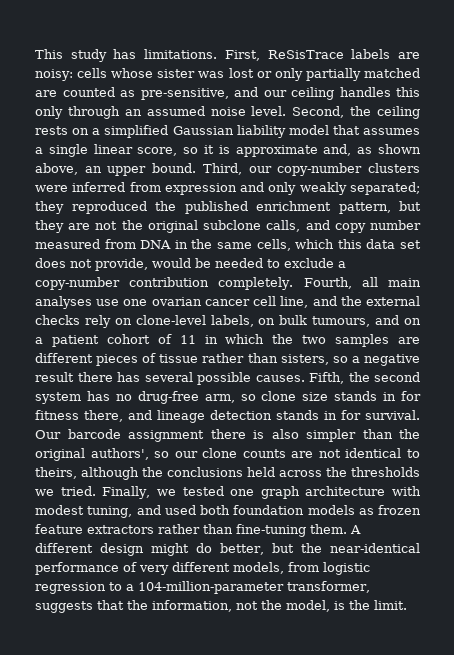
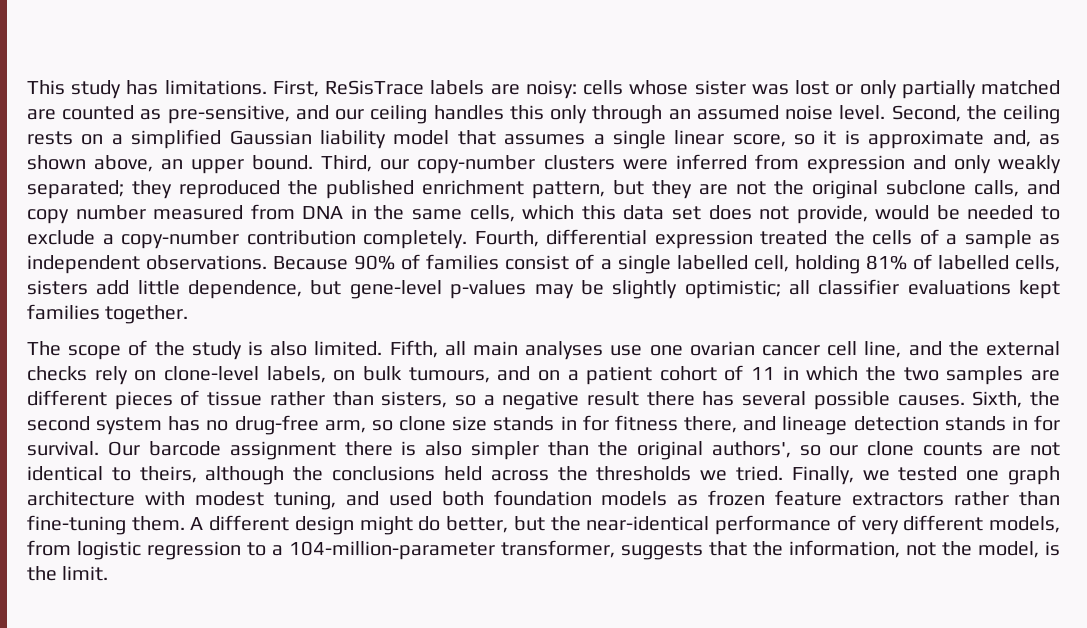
- Fourth, all main analyses use one ovarian cancer cell line, and the external checks rely on clone-level labels, on bulk tumours, and on a patient cohort of 11 in which the two samples are different pieces of tissue rather than sisters, so a negative result there has several possible causes.
+ Fourth, differential expression treated the cells of a sample as independent observations. Because 90% of families consist of a single labelled cell, holding 81% of labelled cells, sisters add little dependence, but gene-level p-values may be slightly optimistic; all classifier evaluations kept families together.
+ The scope of the study is also limited. Fifth, all main analyses use one ovarian cancer cell line, and the external checks rely on clone-level labels, on bulk tumours, and on a patient cohort of 11 in which the two samples are different pieces of tissue rather than sisters, so a negative result there has several possible causes.
- Fifth, the second system has no drug-free arm, so clone size stands in for fitness there, and lineage detection stands in for survival.
+ Sixth, the second system has no drug-free arm, so clone size stands in for fitness there, and lineage detection stands in for survival.

